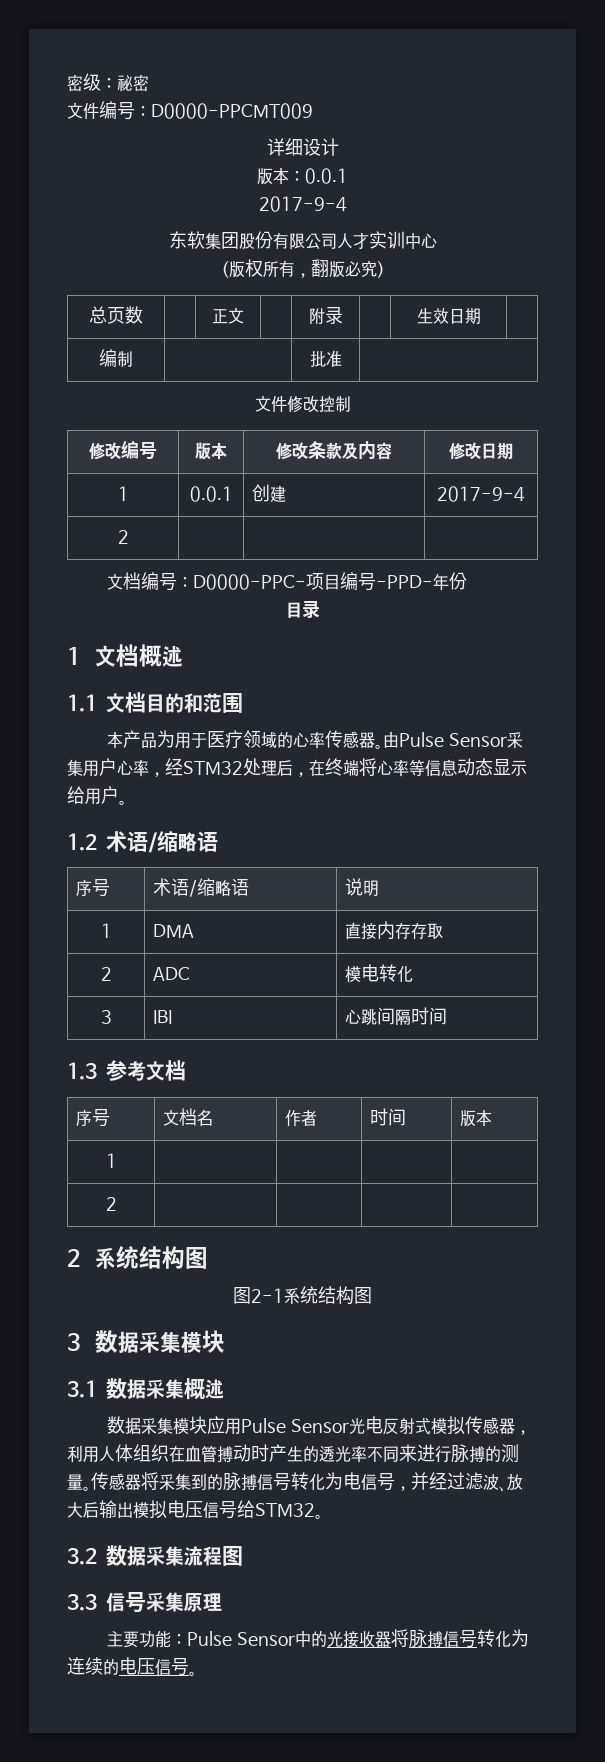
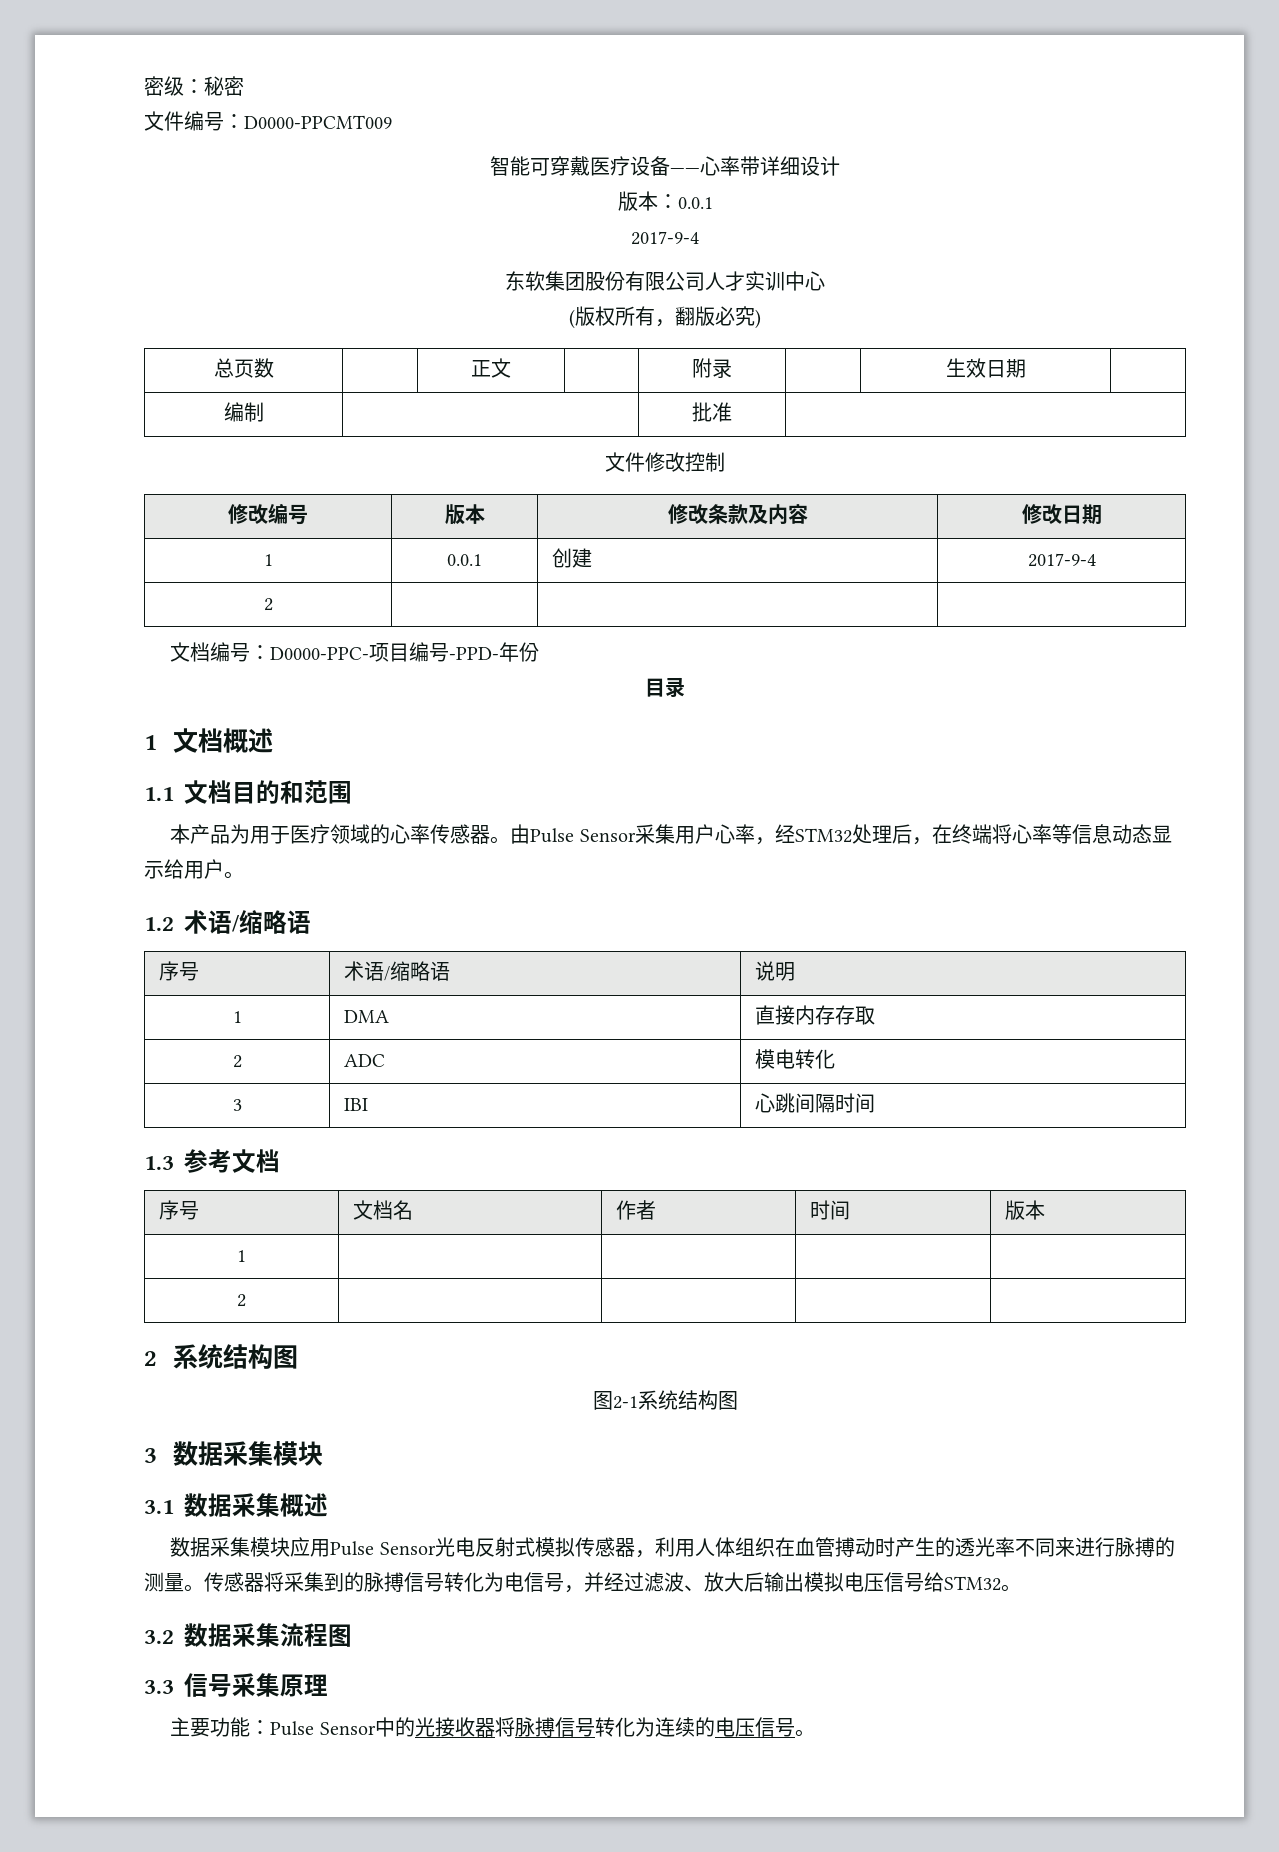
- 详细设计
+ 智能可穿戴医疗设备——心率带详细设计

